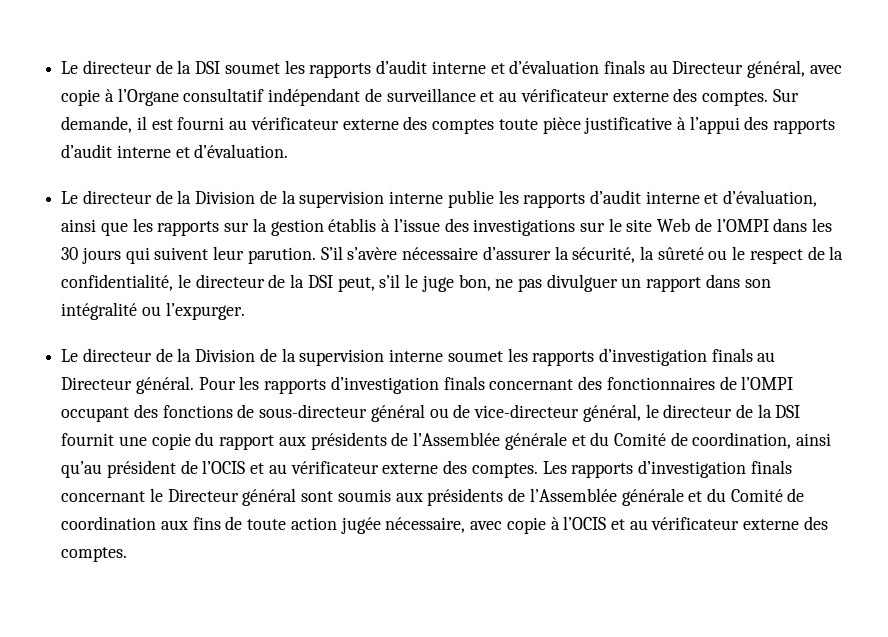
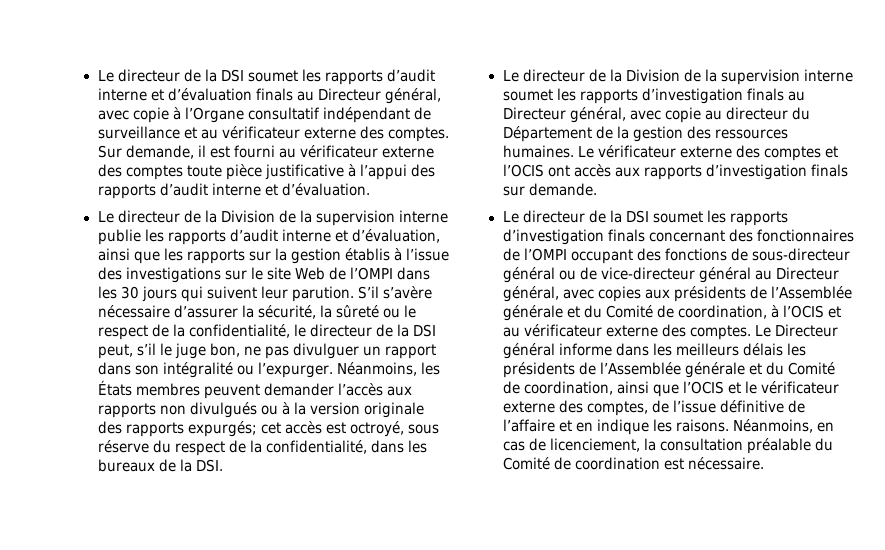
+ Néanmoins, les États membres peuvent demander l’accès aux rapports non divulgués ou à la version originale des rapports expurgés; cet accès est octroyé, sous réserve du respect de la confidentialité, dans les bureaux de la DSI.
- Le directeur de la Division de la supervision interne soumet les rapports d’investigation finals au Directeur général. Pour les rapports d’investigation finals concernant des fonctionnaires de l’OMPI occupant des fonctions de sous-directeur général ou de vice-directeur général, le directeur de la DSI fournit une copie du rapport aux présidents de l’Assemblée générale et du Comité de coordination, ainsi qu’au président de l’OCIS et au vérificateur externe des comptes. Les rapports d’investigation finals concernant le Directeur général sont soumis aux présidents de l’Assemblée générale et du Comité de coordination aux fins de toute action jugée nécessaire, avec copie à l’OCIS et au vérificateur externe des comptes.
+ Le directeur de la Division de la supervision interne soumet les rapports d’investigation finals au Directeur général, avec copie au directeur du Département de la gestion des ressources humaines. Le vérificateur externe des comptes et l’OCIS ont accès aux rapports d’investigation finals sur demande.
+ Le directeur de la DSI soumet les rapports d’investigation finals concernant des fonctionnaires de l’OMPI occupant des fonctions de sous-directeur général ou de vice-directeur général au Directeur général, avec copies aux présidents de l’Assemblée générale et du Comité de coordination, à l’OCIS et au vérificateur externe des comptes. Le Directeur général informe dans les meilleurs délais les présidents de l’Assemblée générale et du Comité de coordination, ainsi que l’OCIS et le vérificateur externe des comptes, de l’issue définitive de l’affaire et en indique les raisons. Néanmoins, en cas de licenciement, la consultation préalable du Comité de coordination est nécessaire.

